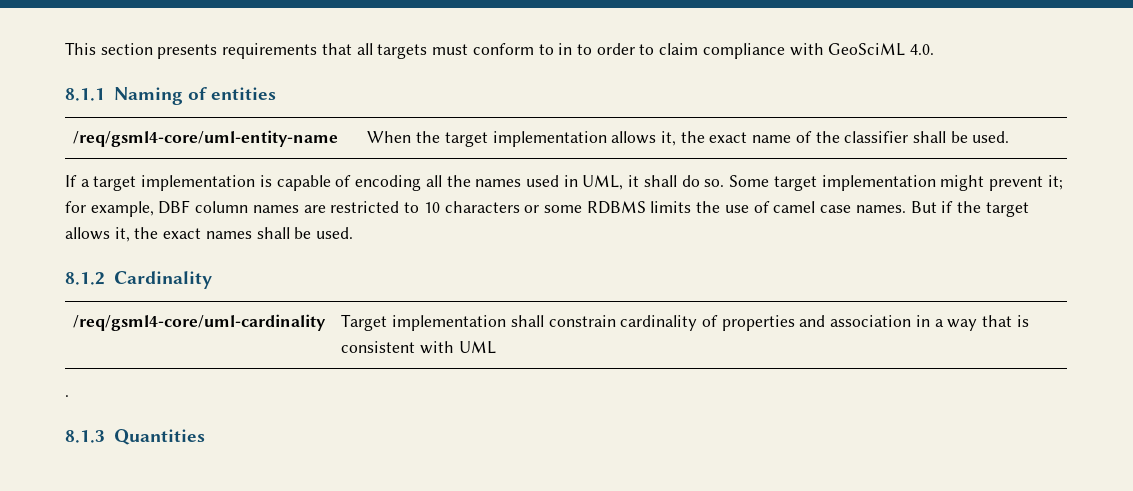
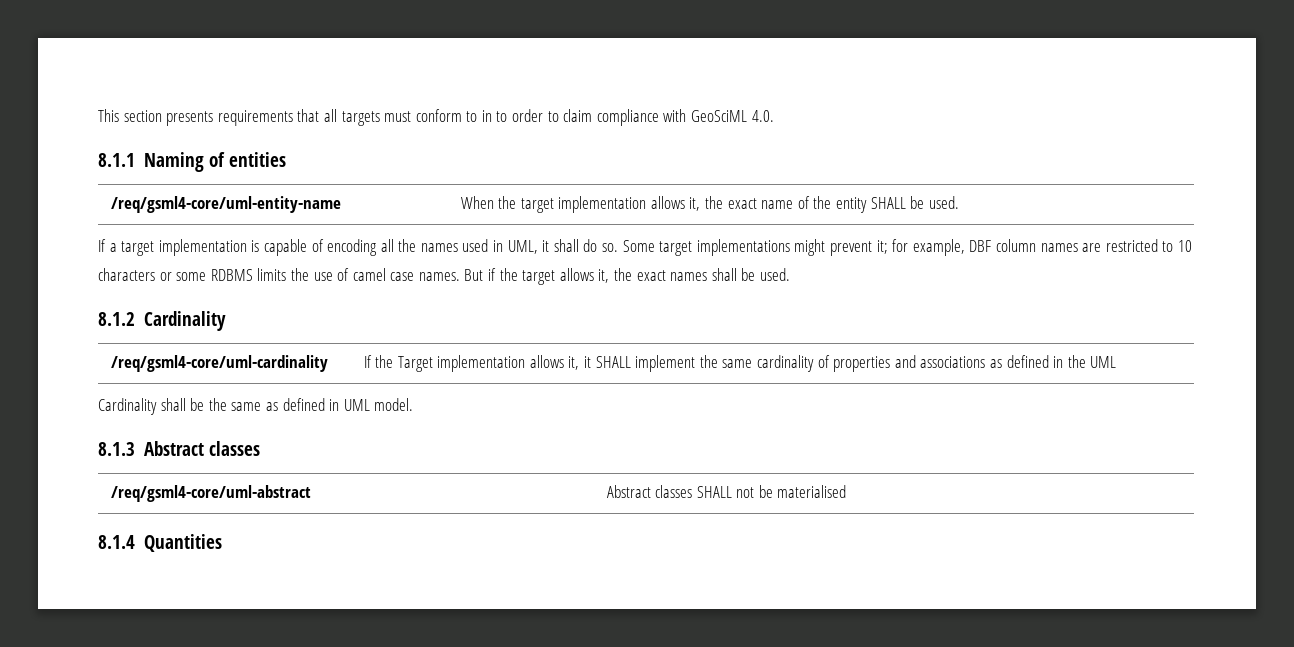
- /req/gsml4-core/uml-entity-name | When the target implementation allows it, the exact name of the classifier shall be used.
+ /req/gsml4-core/uml-entity-name | When the target implementation allows it, the exact name of the entity SHALL be used.
- Some target implementation might prevent it; for example, DBF column names are restricted to 10 characters or some RDBMS limits the use of camel case names.
+ Some target implementations might prevent it; for example, DBF column names are restricted to 10 characters or some RDBMS limits the use of camel case names.
- /req/gsml4-core/uml-cardinality | Target implementation shall constrain cardinality of properties and association in a way that is consistent with UML
- .
- 8.1.3 Quantities
+ /req/gsml4-core/uml-cardinality | If the Target implementation allows it, it SHALL implement the same cardinality of properties and associations as defined in the UML
+ Cardinality shall be the same as defined in UML model.
+ 8.1.3 Abstract classes
+ /req/gsml4-core/uml-abstract | Abstract classes SHALL not be materialised
+ 8.1.4 Quantities

